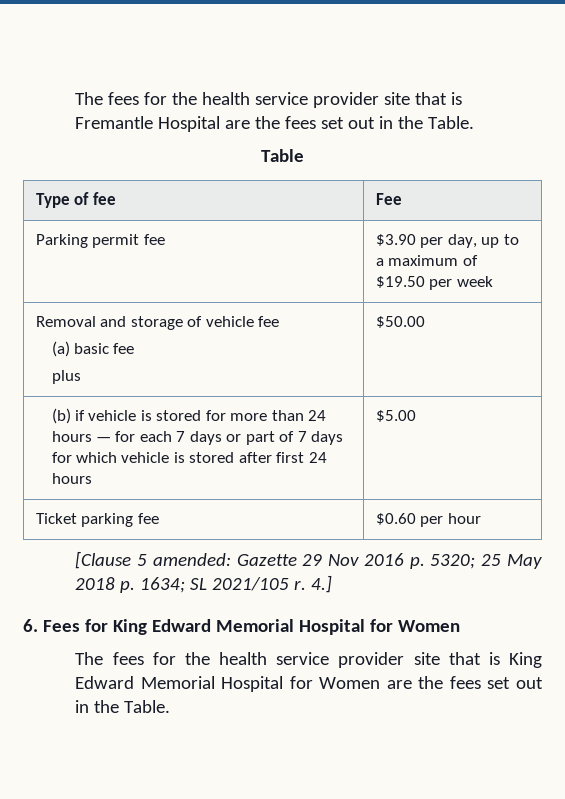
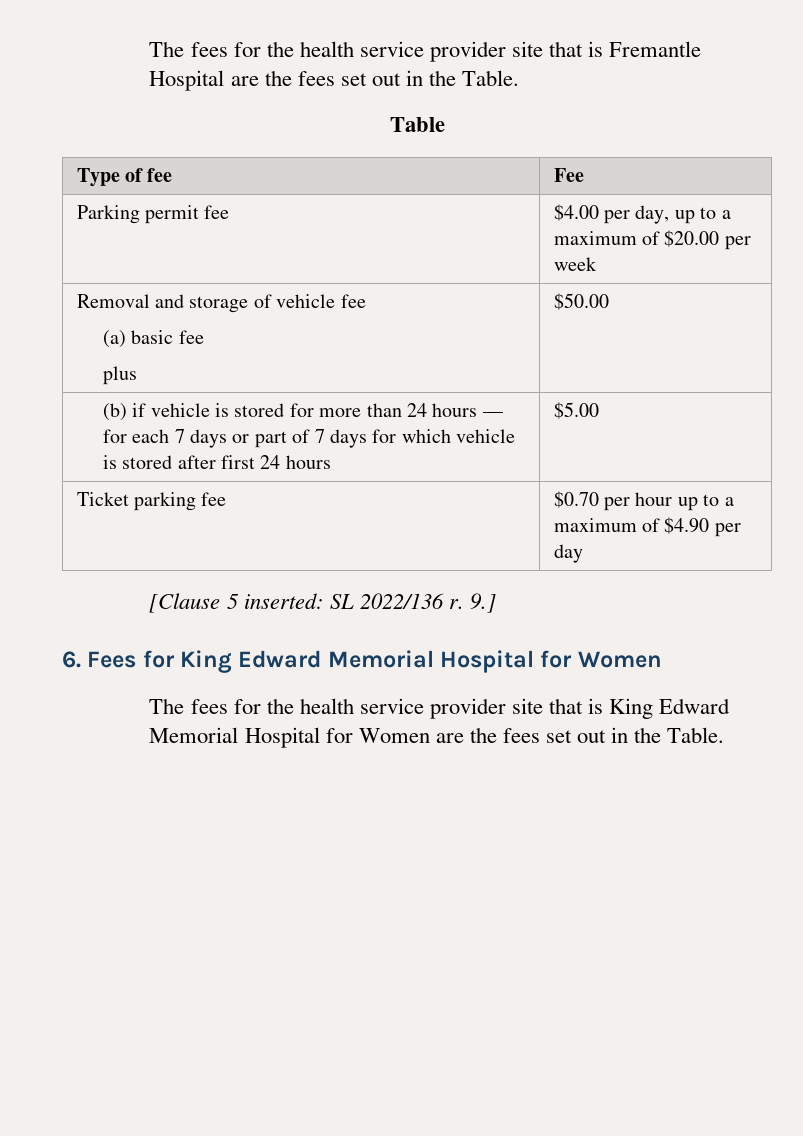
- Parking permit fee | $3.90 per day, up to a maximum of $19.50 per week
+ Parking permit fee | $4.00 per day, up to a maximum of $20.00 per week
- Ticket parking fee | $0.60 per hour
- [Clause 5 amended: Gazette 29 Nov 2016 p. 5320; 25 May 2018 p. 1634; SL 2021/105 r. 4.]
+ Ticket parking fee | $0.70 per hour up to a maximum of $4.90 per day
+ [Clause 5 inserted: SL 2022/136 r. 9.]

